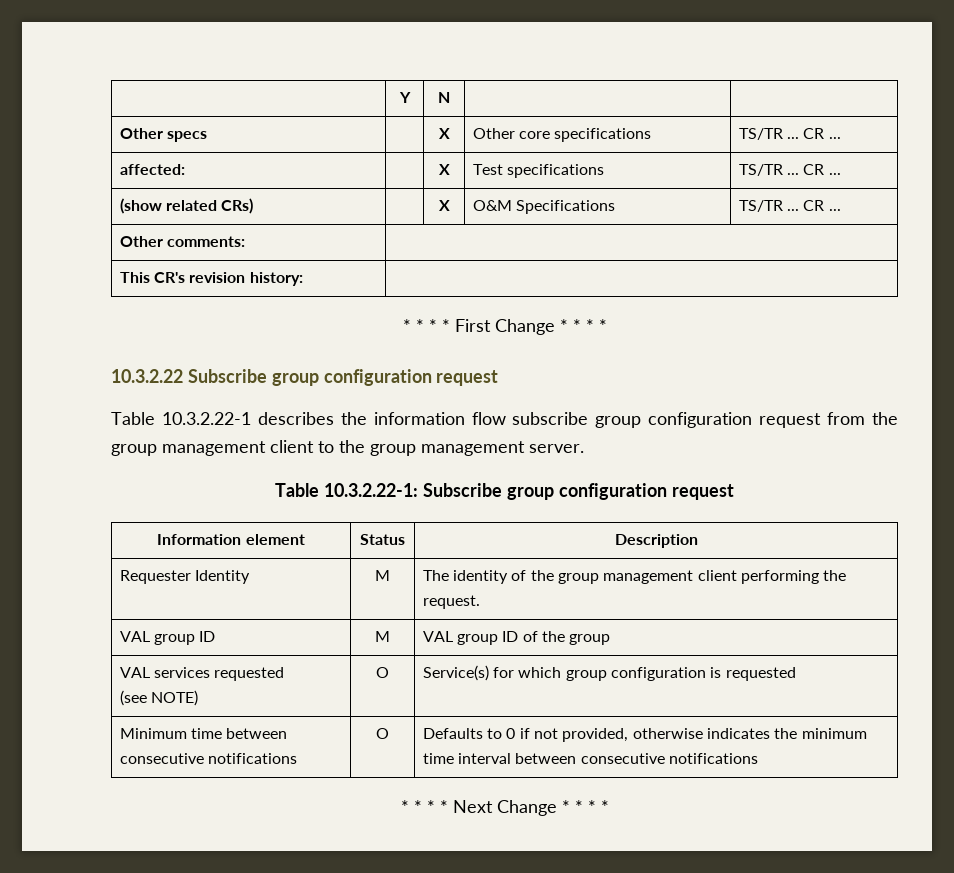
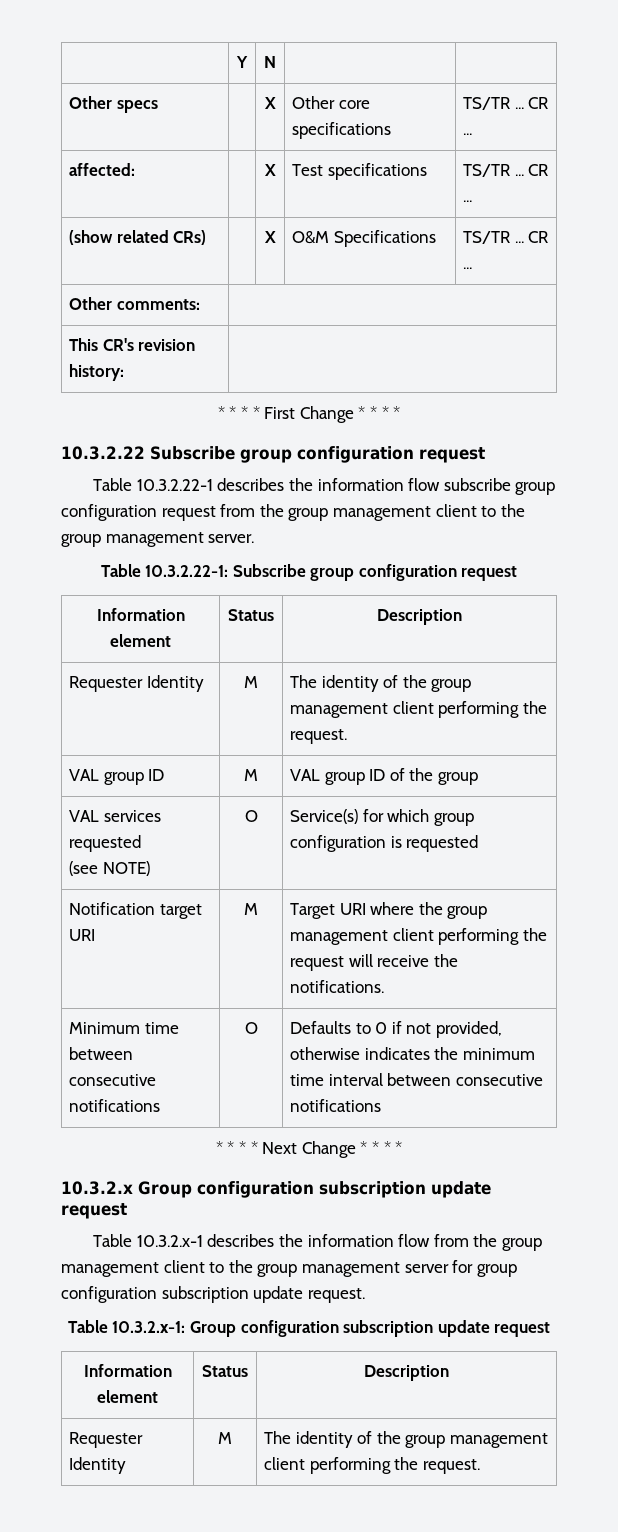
+ Notification target URI | M | Target URI where the group management client performing the request will receive the notifications.
+ 10.3.2.x Group configuration subscription update request
+ Table 10.3.2.x-1 describes the information flow from the group management client to the group management server for group configuration subscription update request.
+ Table 10.3.2.x-1: Group configuration subscription update request
+ Information element | Status | Description
+ Requester Identity | M | The identity of the group management client performing the request.

